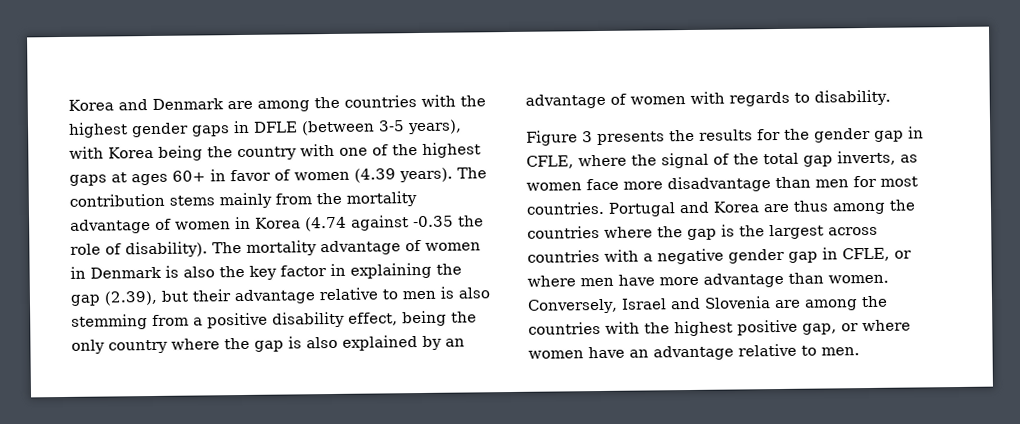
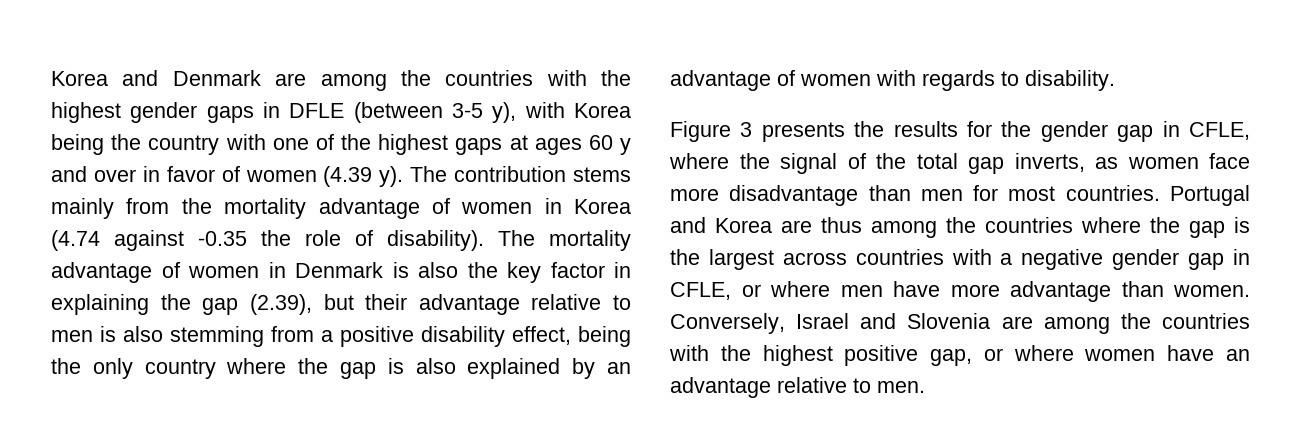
- Korea and Denmark are among the countries with the highest gender gaps in DFLE (between 3-5 years), with Korea being the country with one of the highest gaps at ages 60+ in favor of women (4.39 years).
+ Korea and Denmark are among the countries with the highest gender gaps in DFLE (between 3-5 y), with Korea being the country with one of the highest gaps at ages 60 y and over in favor of women (4.39 y).

